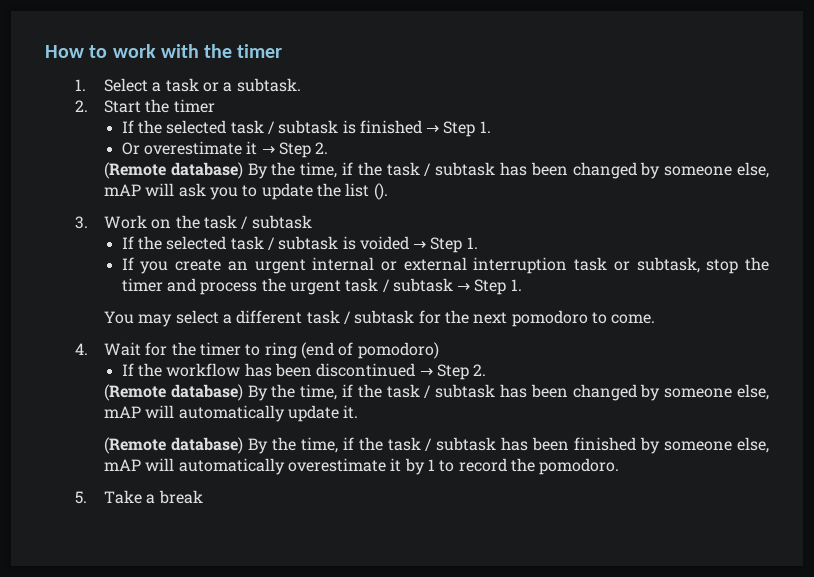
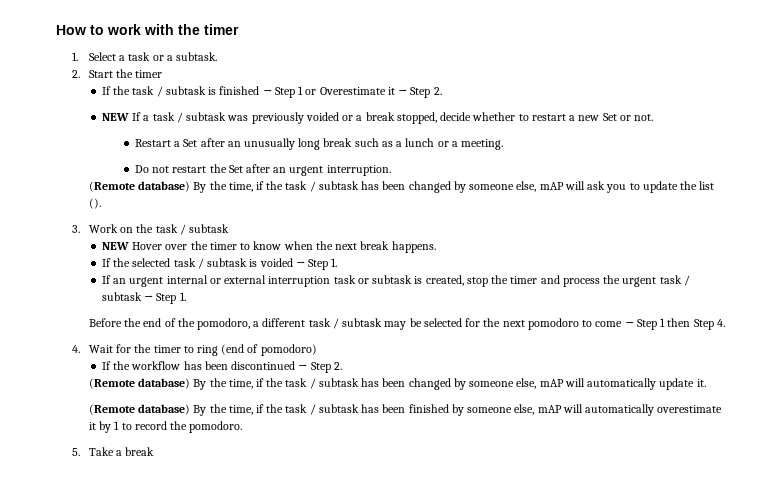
- If the selected task / subtask is finished → Step 1.
- Or overestimate it → Step 2.
+ If the task / subtask is finished → Step 1 or Overestimate it → Step 2.
+ NEW If a task / subtask was previously voided or a break stopped, decide whether to restart a new Set or not.
+ Restart a Set after an unusually long break such as a lunch or a meeting.
+ Do not restart the Set after an urgent interruption.
+ NEW Hover over the timer to know when the next break happens.
- If you create an urgent internal or external interruption task or subtask, stop the timer and process the urgent task / subtask → Step 1.
+ If an urgent internal or external interruption task or subtask is created, stop the timer and process the urgent task / subtask → Step 1.
- You may select a different task / subtask for the next pomodoro to come.
+ Before the end of the pomodoro, a different task / subtask may be selected for the next pomodoro to come → Step 1 then Step 4.

